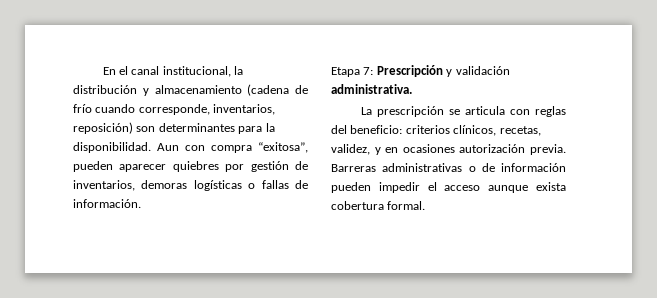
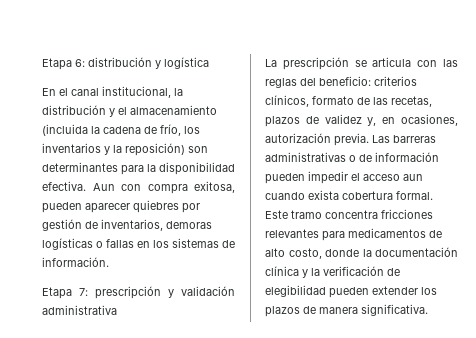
+ Etapa 6: distribución y logística
- En el canal institucional, la distribución y almacenamiento (cadena de frío cuando corresponde, inventarios, reposición) son determinantes para la disponibilidad.
+ En el canal institucional, la distribución y el almacenamiento (incluida la cadena de frío, los inventarios y la reposición) son determinantes para la disponibilidad efectiva.
- Aun con compra “exitosa”, pueden aparecer quiebres por gestión de inventarios, demoras logísticas o fallas de información.
+ Aun con compra exitosa, pueden aparecer quiebres por gestión de inventarios, demoras logísticas o fallas en los sistemas de información.
- Etapa 7: Prescripción y validación administrativa.
+ Etapa 7: prescripción y validación administrativa
- La prescripción se articula con reglas del beneficio: criterios clínicos, recetas, validez, y en ocasiones autorización previa. Barreras administrativas o de información pueden impedir el acceso aunque exista cobertura formal.
+ La prescripción se articula con las reglas del beneficio: criterios clínicos, formato de las recetas, plazos de validez y, en ocasiones, autorización previa. Las barreras administrativas o de información pueden impedir el acceso aun cuando exista cobertura formal.
+ Este tramo concentra fricciones relevantes para medicamentos de alto costo, donde la documentación clínica y la verificación de elegibilidad pueden extender los plazos de manera significativa.

